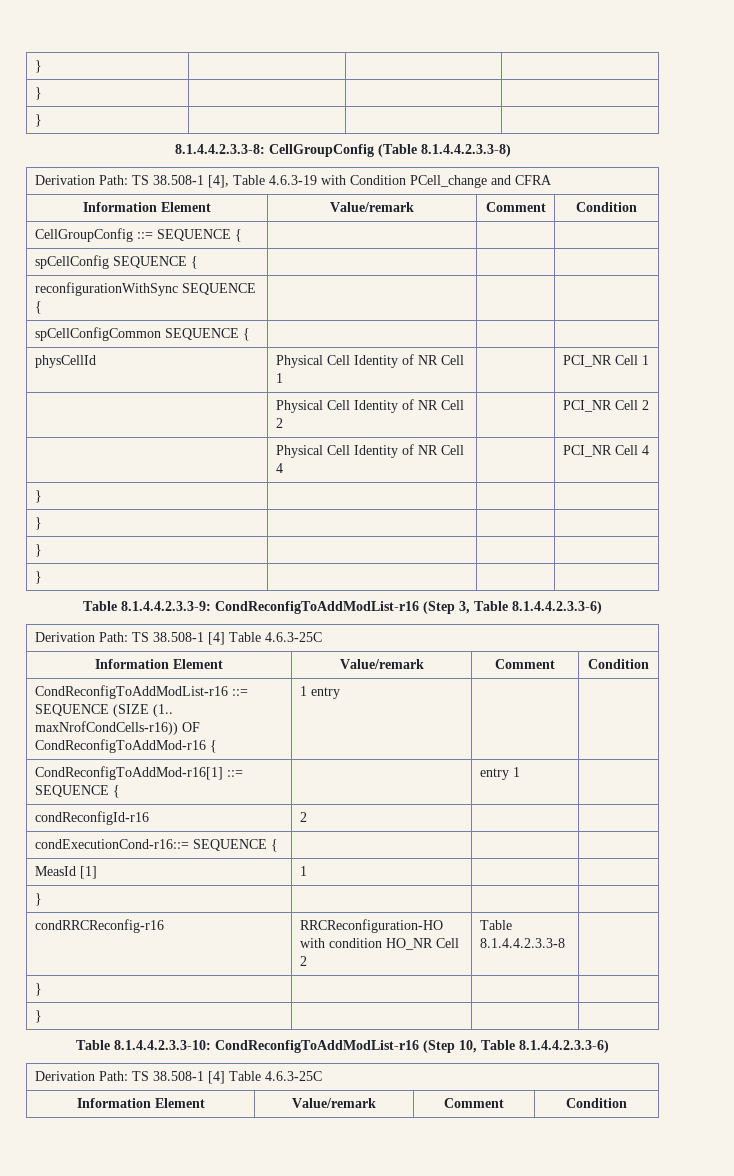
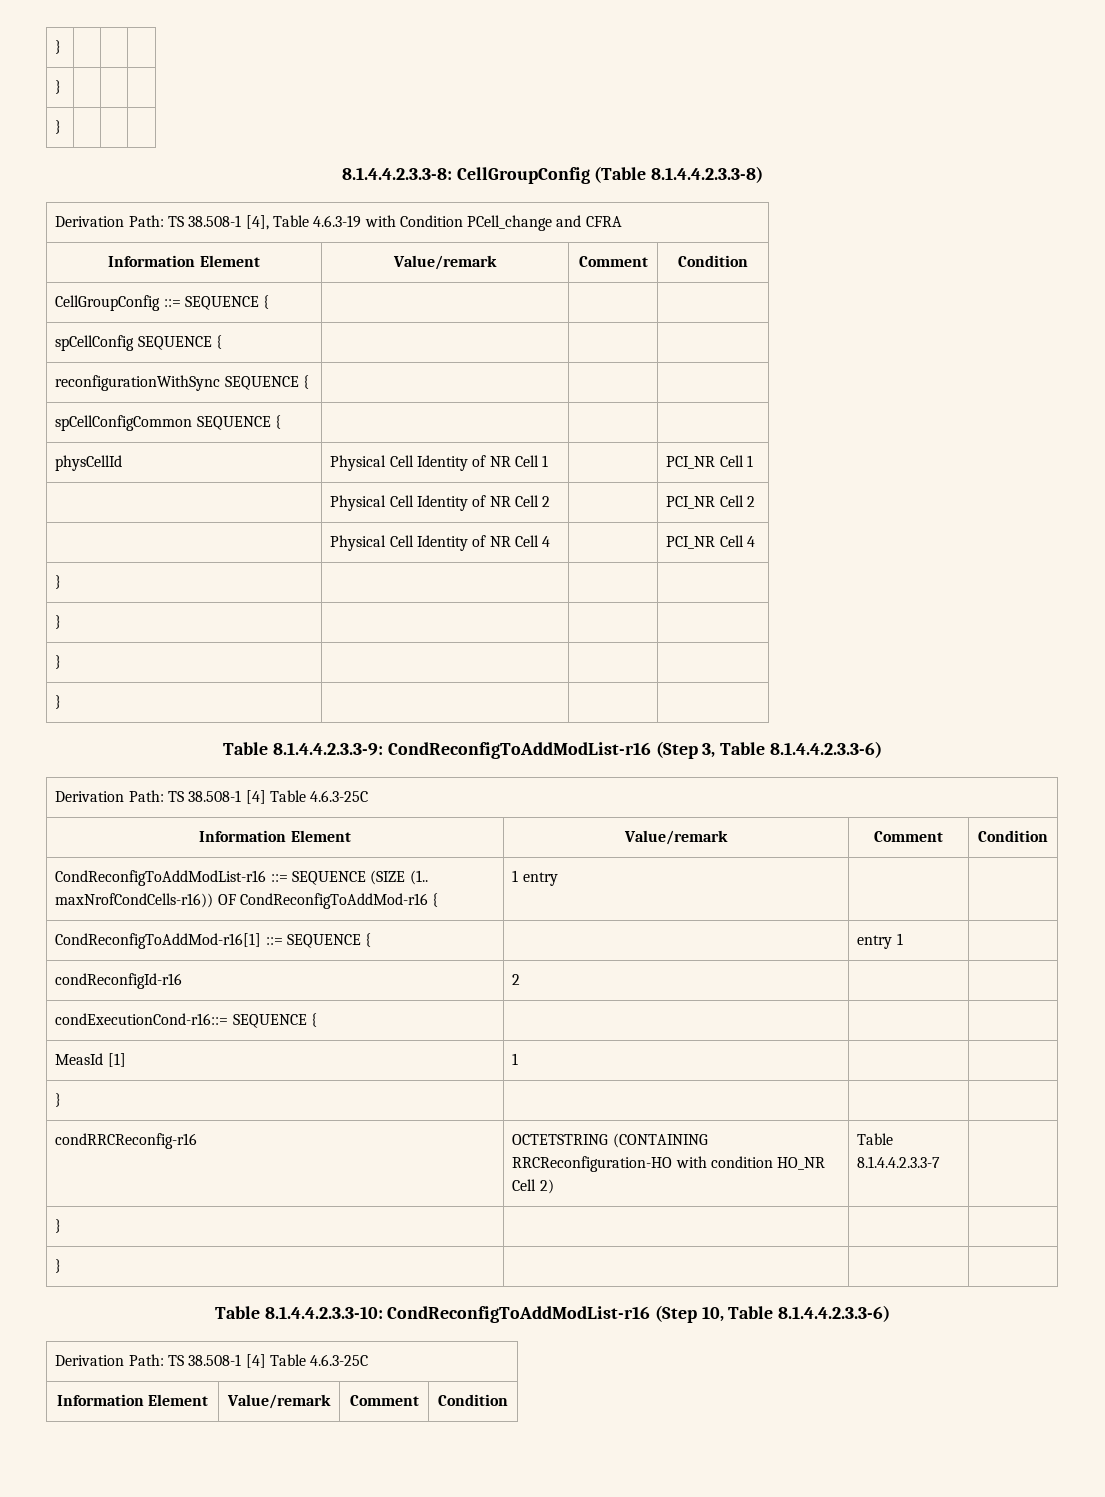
- condRRCReconfig-r16 | RRCReconfiguration-HO with condition HO_NR Cell 2 | Table 8.1.4.4.2.3.3-8 |
+ condRRCReconfig-r16 | OCTETSTRING (CONTAINING RRCReconfiguration-HO with condition HO_NR Cell 2) | Table 8.1.4.4.2.3.3-7 |

